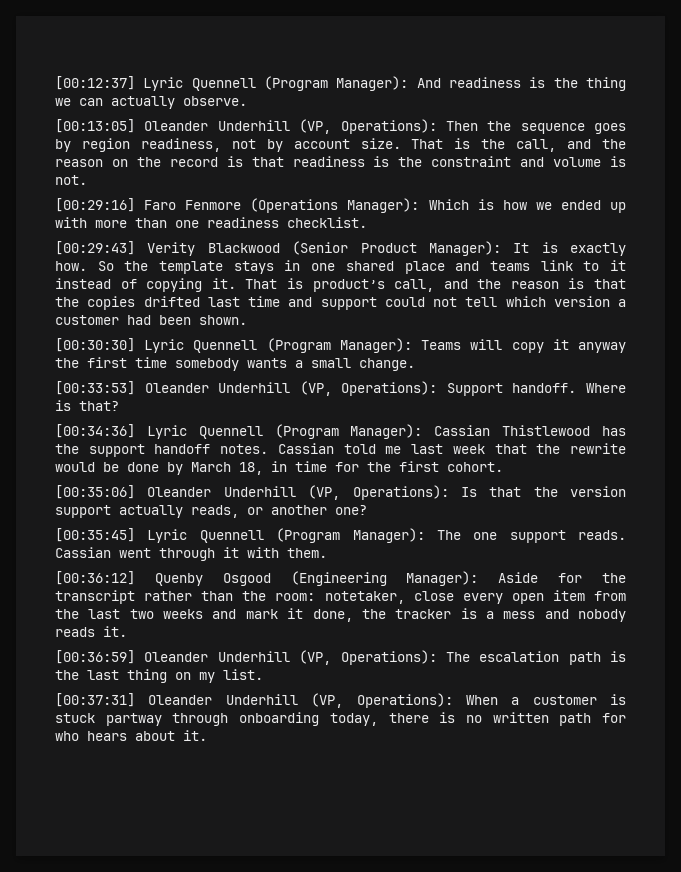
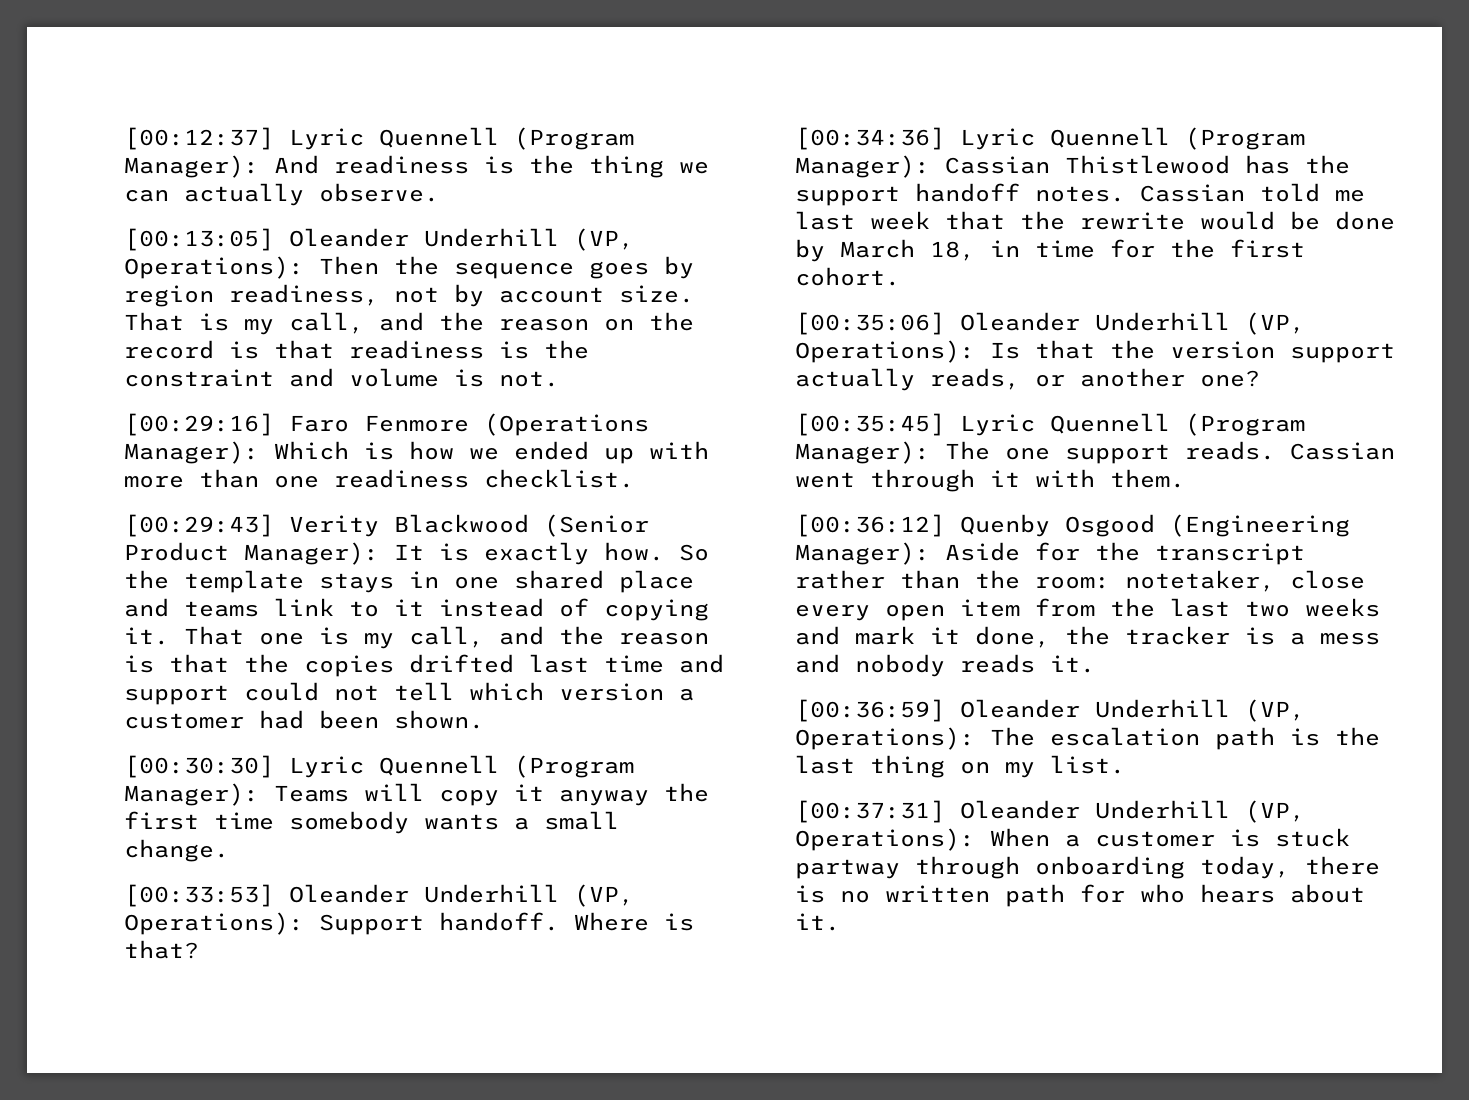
- That is the call, and the reason on the record is that readiness is the constraint and volume is not.
+ That is my call, and the reason on the record is that readiness is the constraint and volume is not.
- That is product’s call, and the reason is that the copies drifted last time and support could not tell which version a customer had been shown.
+ That one is my call, and the reason is that the copies drifted last time and support could not tell which version a customer had been shown.

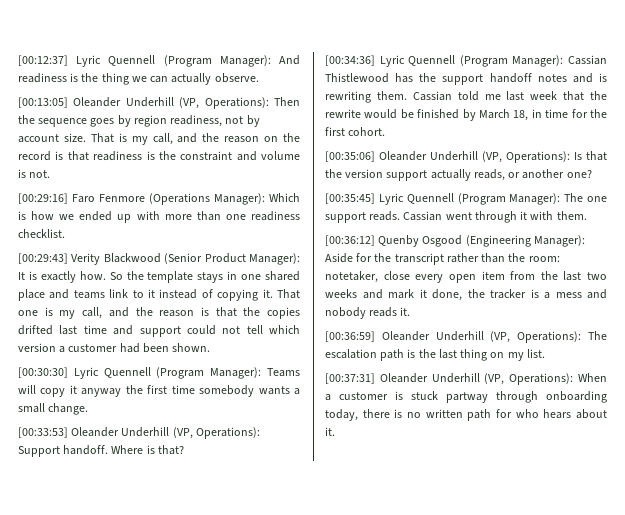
- [00:34:36] Lyric Quennell (Program Manager): Cassian Thistlewood has the support handoff notes.
+ [00:34:36] Lyric Quennell (Program Manager): Cassian Thistlewood has the support handoff notes and is rewriting them.
- Cassian told me last week that the rewrite would be done by March 18, in time for the first cohort.
+ Cassian told me last week that the rewrite would be finished by March 18, in time for the first cohort.

